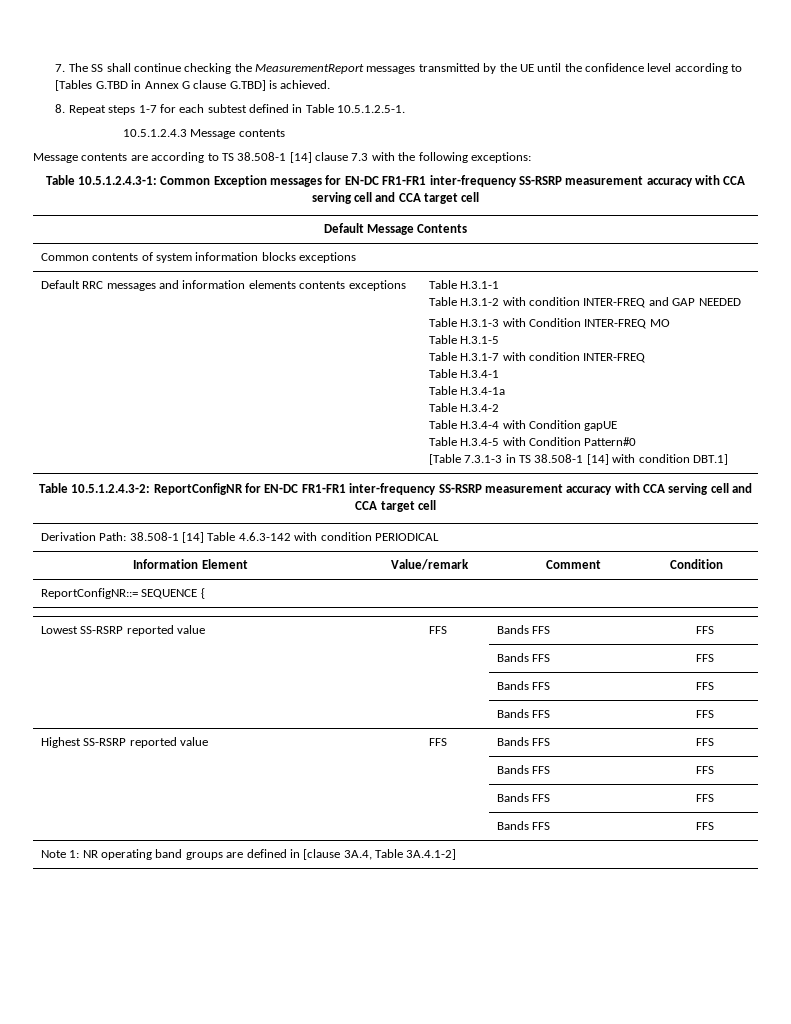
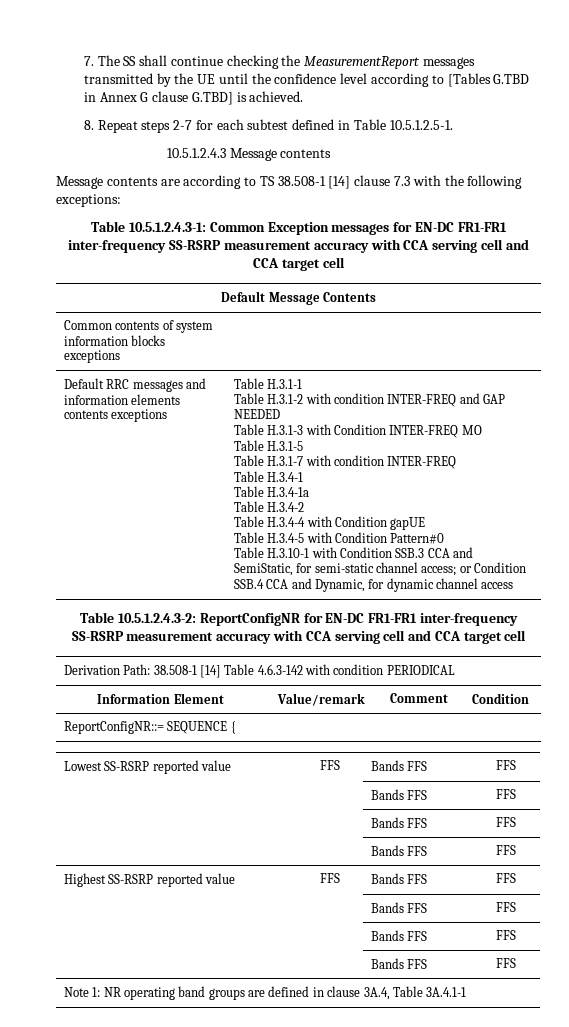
- 8. Repeat steps 1-7 for each subtest defined in Table 10.5.1.2.5-1.
+ 8. Repeat steps 2-7 for each subtest defined in Table 10.5.1.2.5-1.
- [Table 7.3.1-3 in TS 38.508-1 [14] with condition DBT.1]
+ Table H.3.10-1 with Condition SSB.3 CCA and SemiStatic, for semi-static channel access; or Condition SSB.4 CCA and Dynamic, for dynamic channel access
- Note 1: NR operating band groups are defined in [clause 3A.4, Table 3A.4.1-2]
+ Note 1: NR operating band groups are defined in clause 3A.4, Table 3A.4.1-1

